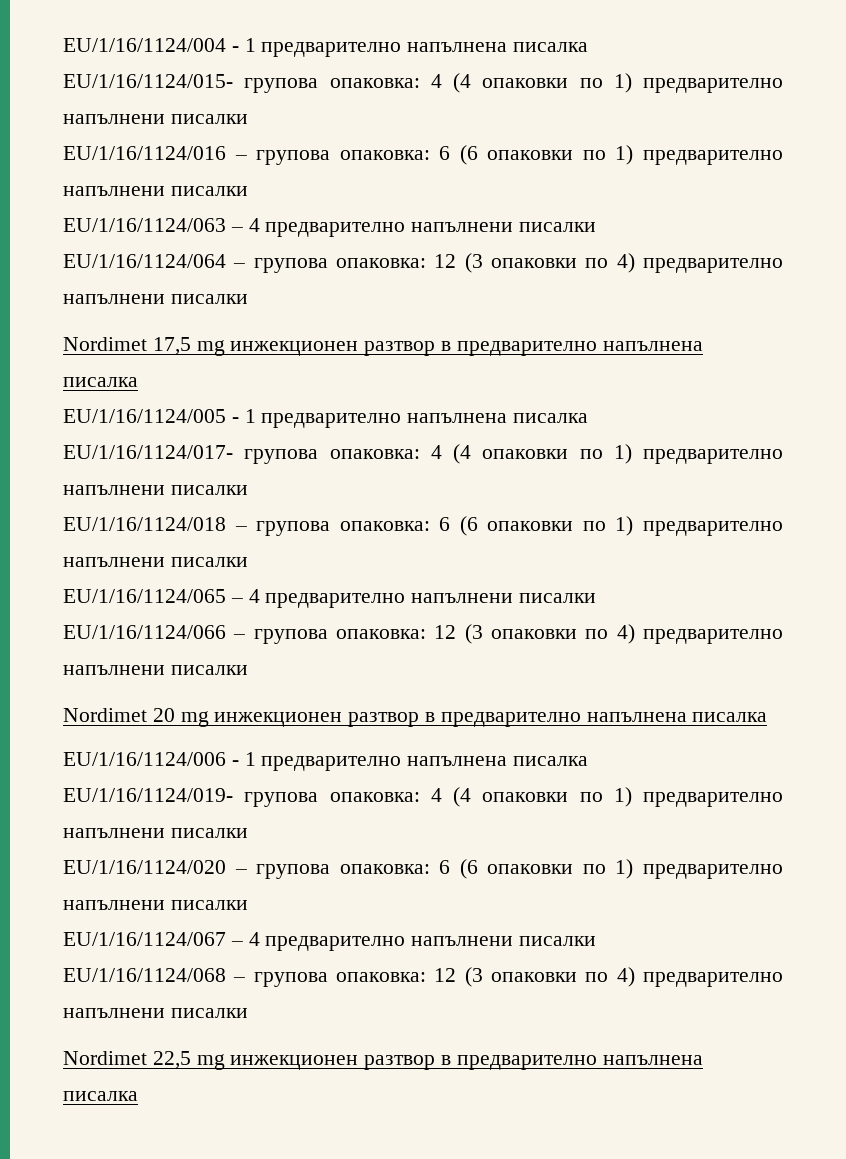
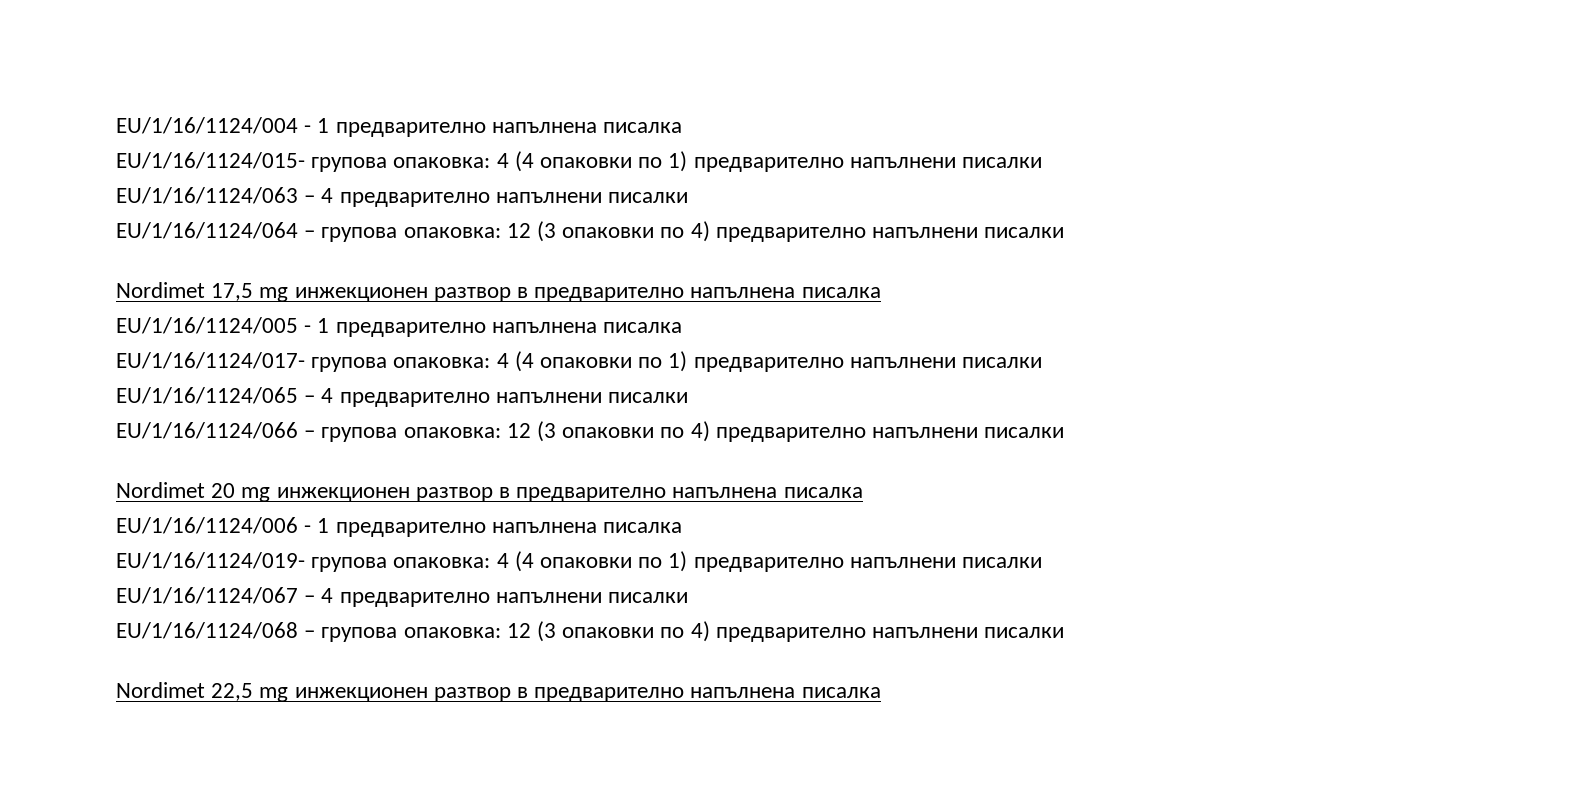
- EU/1/16/1124/016 – групова опаковка: 6 (6 опаковки по 1) предварително напълнени писалки
- EU/1/16/1124/018 – групова опаковка: 6 (6 опаковки по 1) предварително напълнени писалки
- EU/1/16/1124/020 – групова опаковка: 6 (6 опаковки по 1) предварително напълнени писалки

